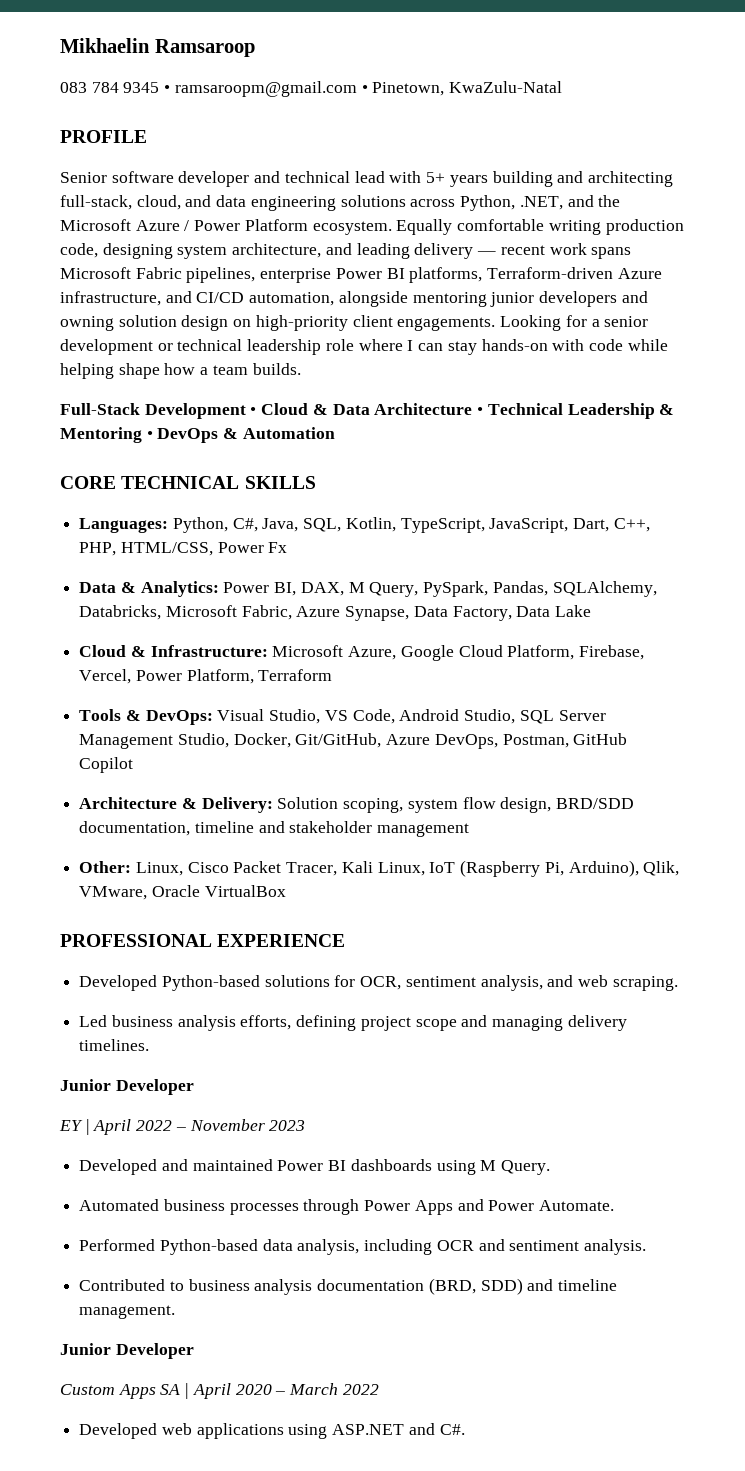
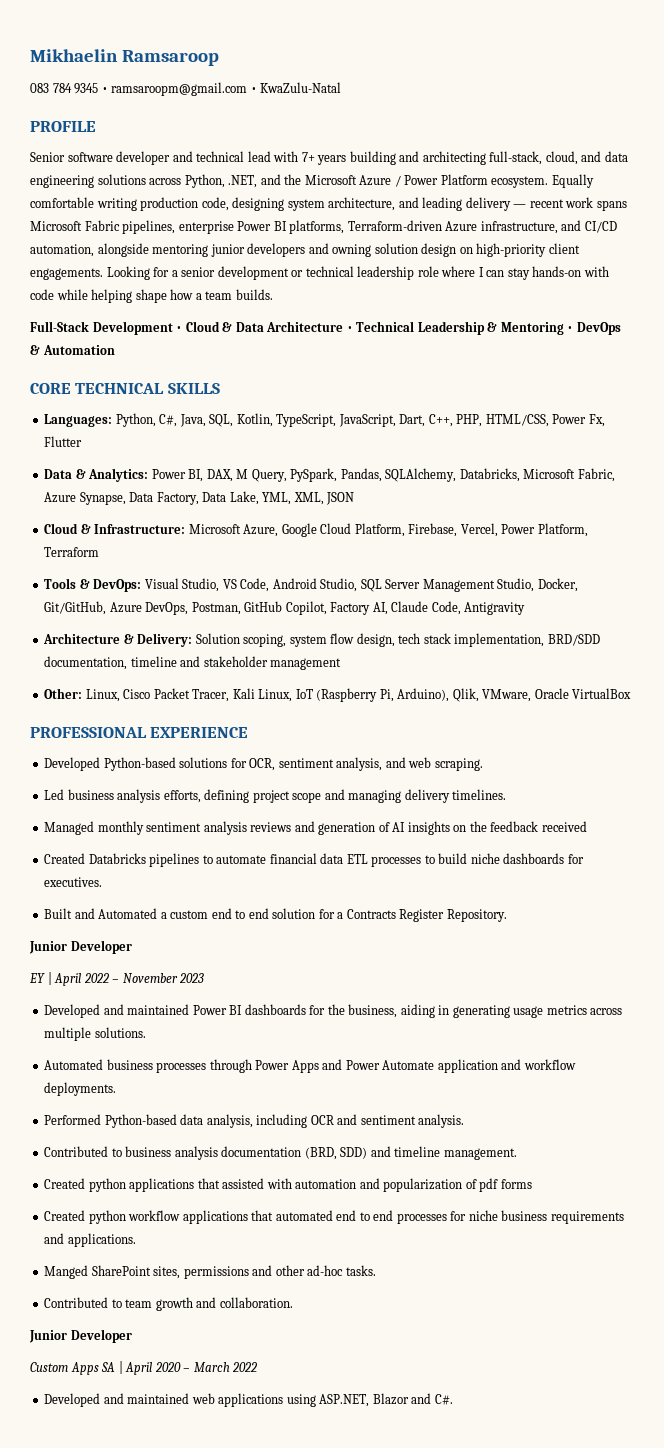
- 083 784 9345 • ramsaroopm@gmail.com • Pinetown, KwaZulu-Natal
+ 083 784 9345 • ramsaroopm@gmail.com • KwaZulu-Natal
- Senior software developer and technical lead with 5+ years building and architecting full-stack, cloud, and data engineering solutions across Python, .NET, and the Microsoft Azure / Power Platform ecosystem.
+ Senior software developer and technical lead with 7+ years building and architecting full-stack, cloud, and data engineering solutions across Python, .NET, and the Microsoft Azure / Power Platform ecosystem.
- Languages: Python, C#, Java, SQL, Kotlin, TypeScript, JavaScript, Dart, C++, PHP, HTML/CSS, Power Fx
+ Languages: Python, C#, Java, SQL, Kotlin, TypeScript, JavaScript, Dart, C++, PHP, HTML/CSS, Power Fx, Flutter
- Data & Analytics: Power BI, DAX, M Query, PySpark, Pandas, SQLAlchemy, Databricks, Microsoft Fabric, Azure Synapse, Data Factory, Data Lake
+ Data & Analytics: Power BI, DAX, M Query, PySpark, Pandas, SQLAlchemy, Databricks, Microsoft Fabric, Azure Synapse, Data Factory, Data Lake, YML, XML, JSON
- Tools & DevOps: Visual Studio, VS Code, Android Studio, SQL Server Management Studio, Docker, Git/GitHub, Azure DevOps, Postman, GitHub Copilot
+ Tools & DevOps: Visual Studio, VS Code, Android Studio, SQL Server Management Studio, Docker, Git/GitHub, Azure DevOps, Postman, GitHub Copilot, Factory AI, Claude Code, Antigravity
- Architecture & Delivery: Solution scoping, system flow design, BRD/SDD documentation, timeline and stakeholder management
+ Architecture & Delivery: Solution scoping, system flow design, tech stack implementation, BRD/SDD documentation, timeline and stakeholder management
+ Managed monthly sentiment analysis reviews and generation of AI insights on the feedback received
+ Created Databricks pipelines to automate financial data ETL processes to build niche dashboards for executives.
+ Built and Automated a custom end to end solution for a Contracts Register Repository.
- Developed and maintained Power BI dashboards using M Query.
+ Developed and maintained Power BI dashboards for the business, aiding in generating usage metrics across multiple solutions.
- Automated business processes through Power Apps and Power Automate.
+ Automated business processes through Power Apps and Power Automate application and workflow deployments.
+ Created python applications that assisted with automation and popularization of pdf forms
+ Created python workflow applications that automated end to end processes for niche business requirements and applications.
+ Manged SharePoint sites, permissions and other ad-hoc tasks.
+ Contributed to team growth and collaboration.
- Developed web applications using ASP.NET and C#.
+ Developed and maintained web applications using ASP.NET, Blazor and C#.

